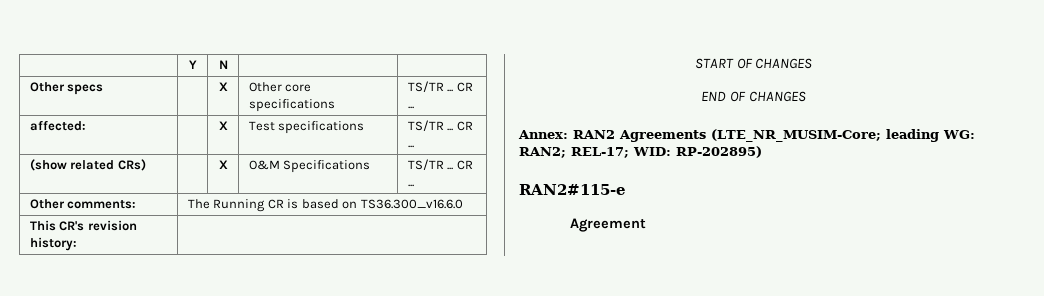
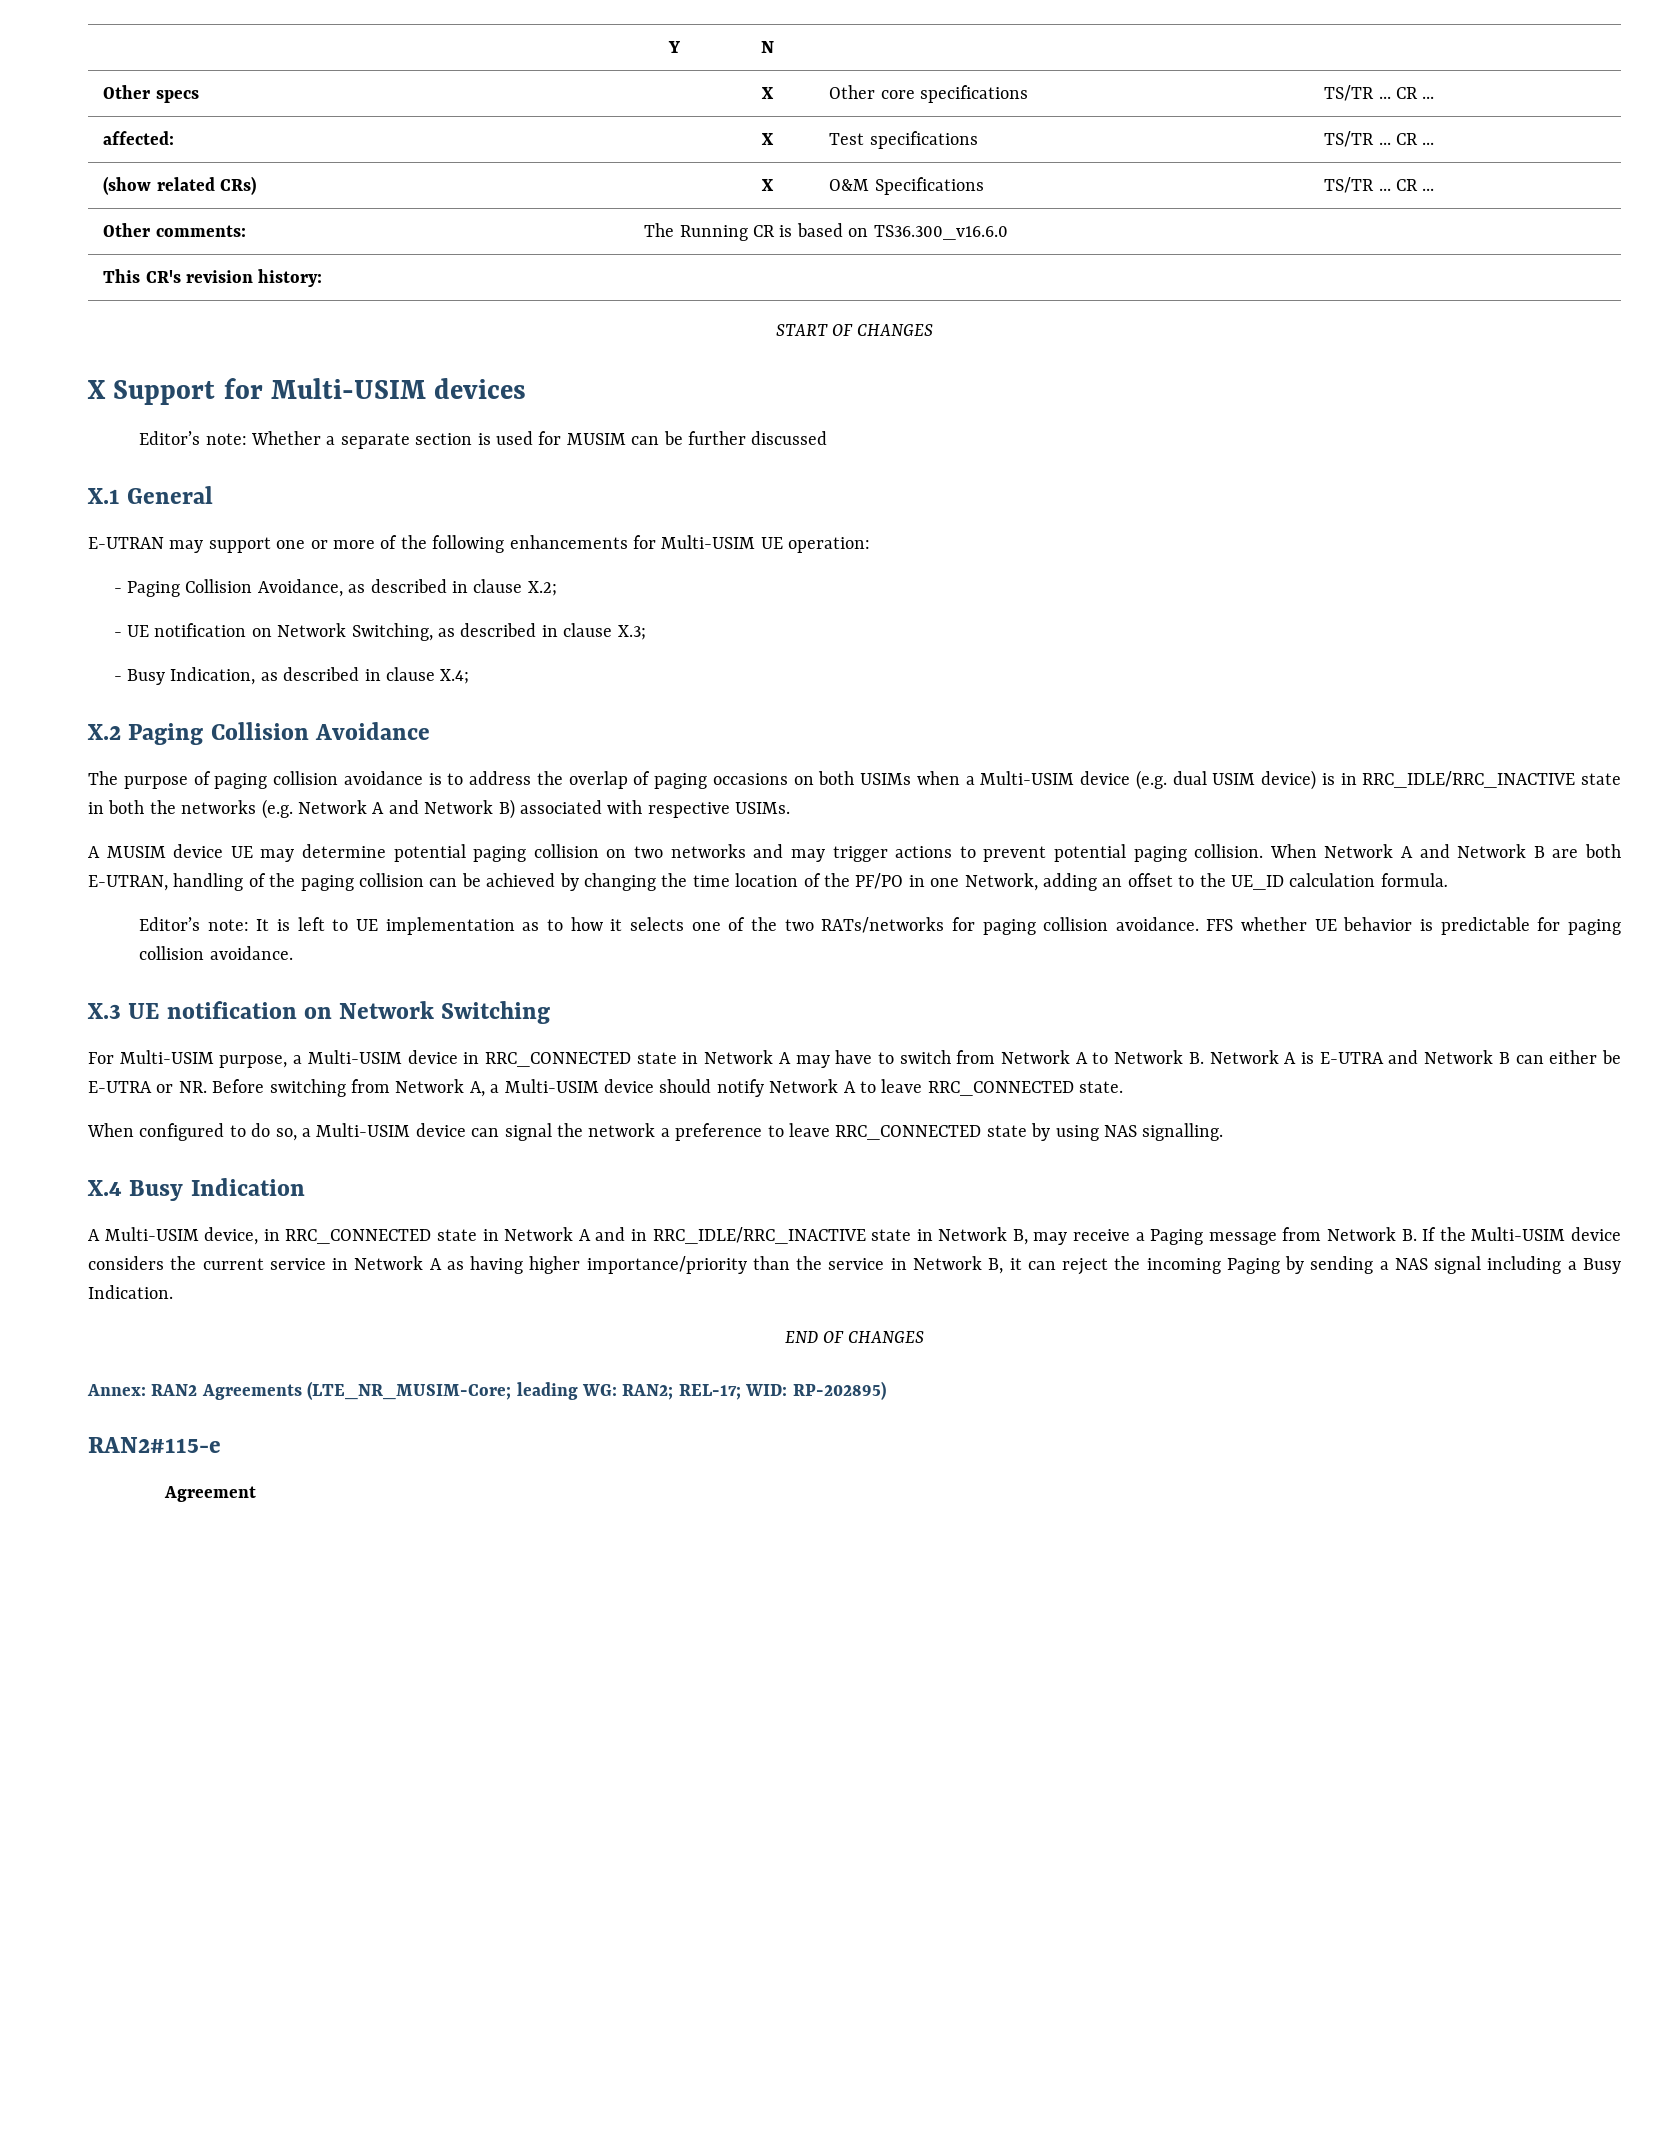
+ X Support for Multi-USIM devices
+ Editor’s note: Whether a separate section is used for MUSIM can be further discussed
+ X.1 General
+ E-UTRAN may support one or more of the following enhancements for Multi-USIM UE operation:
+ - Paging Collision Avoidance, as described in clause X.2;
+ - UE notification on Network Switching, as described in clause X.3;
+ - Busy Indication, as described in clause X.4;
+ X.2 Paging Collision Avoidance
+ The purpose of paging collision avoidance is to address the overlap of paging occasions on both USIMs when a Multi-USIM device (e.g. dual USIM device) is in RRC_IDLE/RRC_INACTIVE state in both the networks (e.g. Network A and Network B) associated with respective USIMs.
+ A MUSIM device UE may determine potential paging collision on two networks and may trigger actions to prevent potential paging collision. When Network A and Network B are both E-UTRAN, handling of the paging collision can be achieved by changing the time location of the PF/PO in one Network, adding an offset to the UE_ID calculation formula.
+ Editor’s note: It is left to UE implementation as to how it selects one of the two RATs/networks for paging collision avoidance. FFS whether UE behavior is predictable for paging collision avoidance.
+ X.3 UE notification on Network Switching
+ For Multi-USIM purpose, a Multi-USIM device in RRC_CONNECTED state in Network A may have to switch from Network A to Network B. Network A is E-UTRA and Network B can either be E-UTRA or NR. Before switching from Network A, a Multi-USIM device should notify Network A to leave RRC_CONNECTED state.
+ When configured to do so, a Multi-USIM device can signal the network a preference to leave RRC_CONNECTED state by using NAS signalling.
+ X.4 Busy Indication
+ A Multi-USIM device, in RRC_CONNECTED state in Network A and in RRC_IDLE/RRC_INACTIVE state in Network B, may receive a Paging message from Network B. If the Multi-USIM device considers the current service in Network A as having higher importance/priority than the service in Network B, it can reject the incoming Paging by sending a NAS signal including a Busy Indication.

